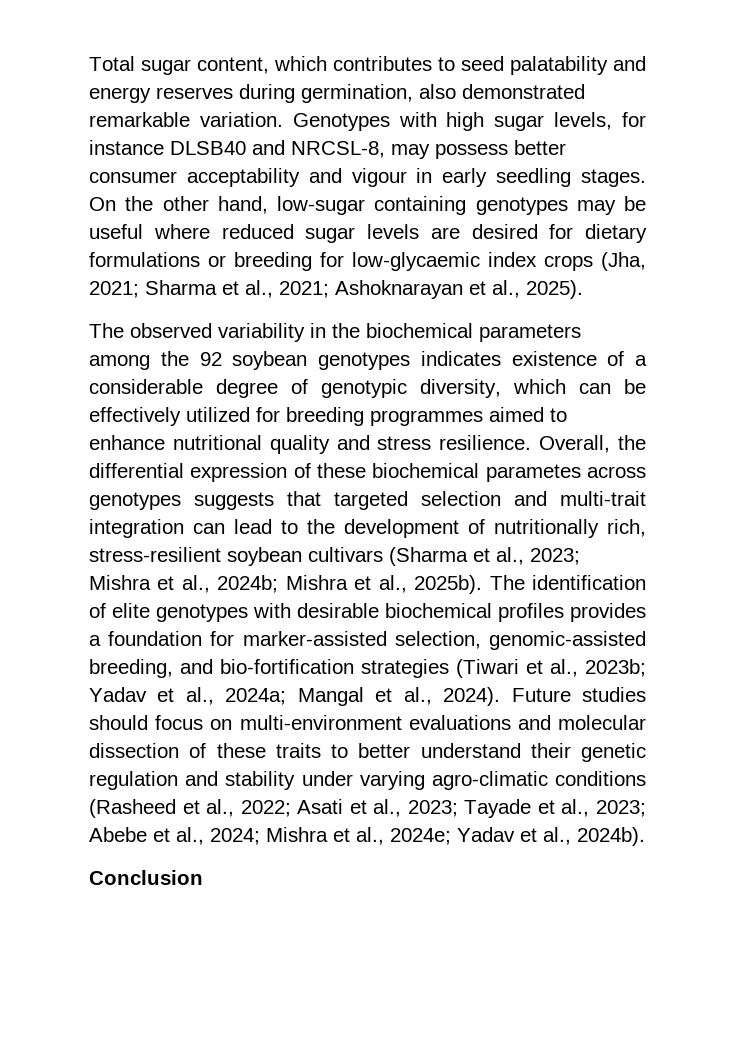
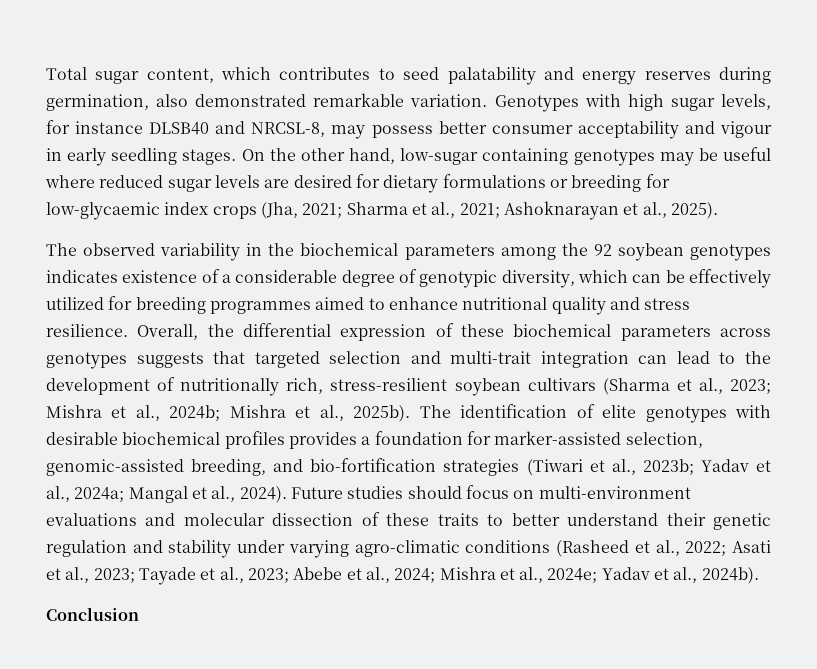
- Overall, the differential expression of these biochemical parametes across genotypes suggests that targeted selection and multi-trait integration can lead to the development of nutritionally rich, stress-resilient soybean cultivars (Sharma et al., 2023; Mishra et al., 2024b; Mishra et al., 2025b).
+ Overall, the differential expression of these biochemical parameters across genotypes suggests that targeted selection and multi-trait integration can lead to the development of nutritionally rich, stress-resilient soybean cultivars (Sharma et al., 2023; Mishra et al., 2024b; Mishra et al., 2025b).

